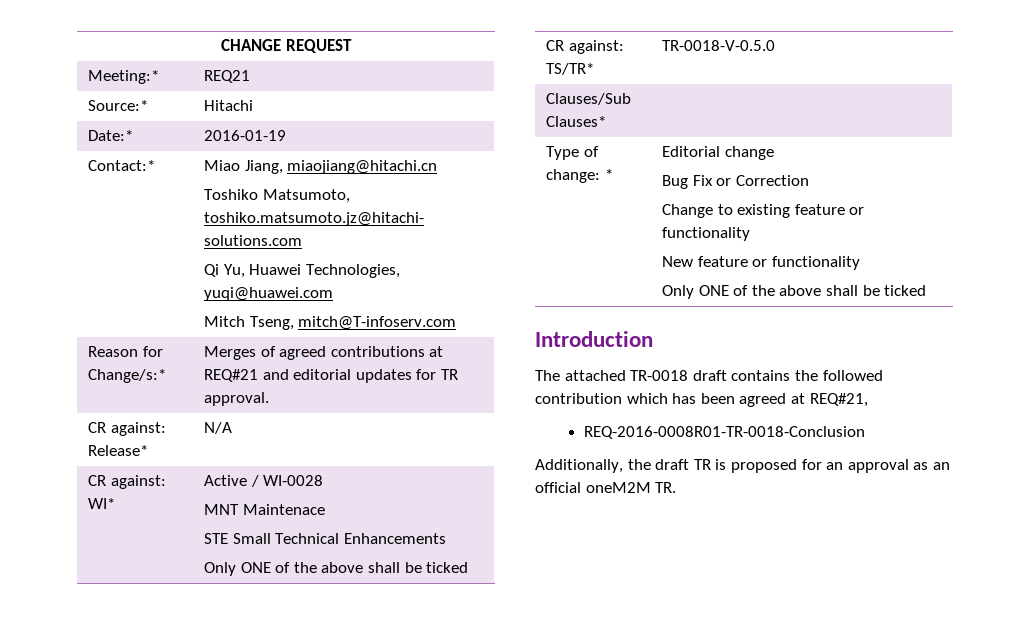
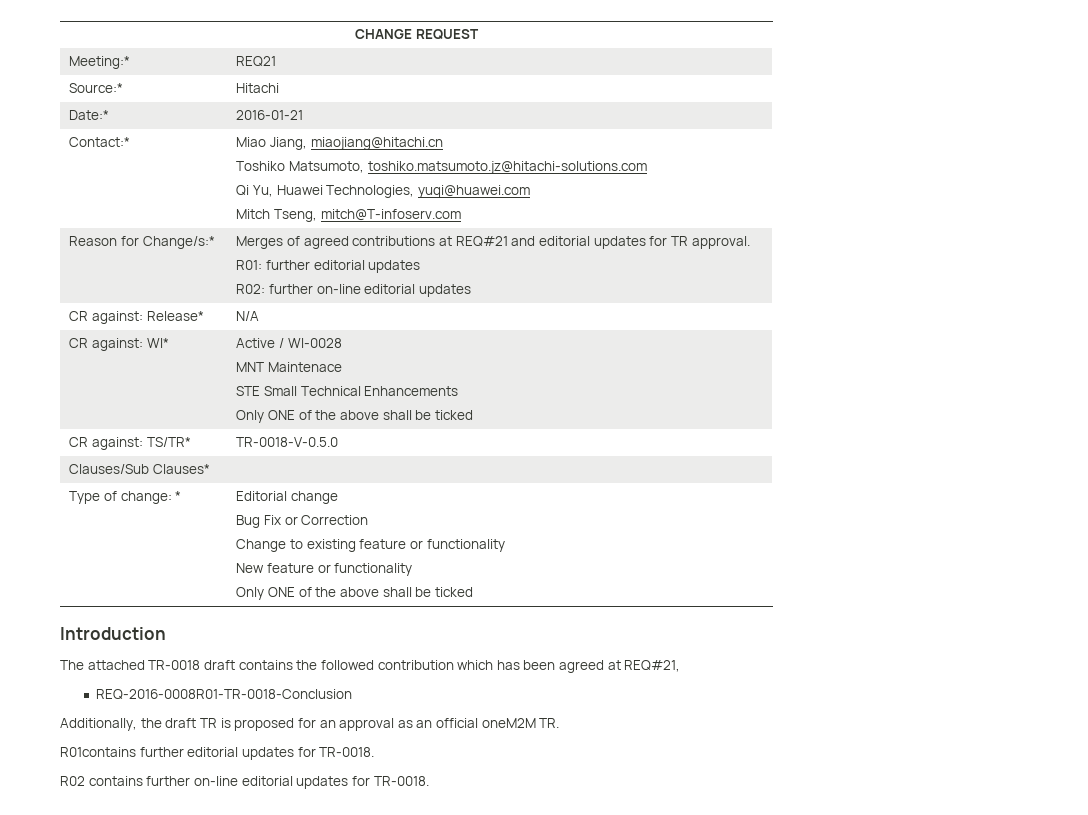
- Date:* | 2016-01-19
+ Date:* | 2016-01-21
  Reason for Change/s:* | Merges of agreed contributions at REQ#21 and editorial updates for TR approval.
+ R01: further editorial updates
+ R02: further on-line editorial updates
+ R01contains further editorial updates for TR-0018.
+ R02 contains further on-line editorial updates for TR-0018.

